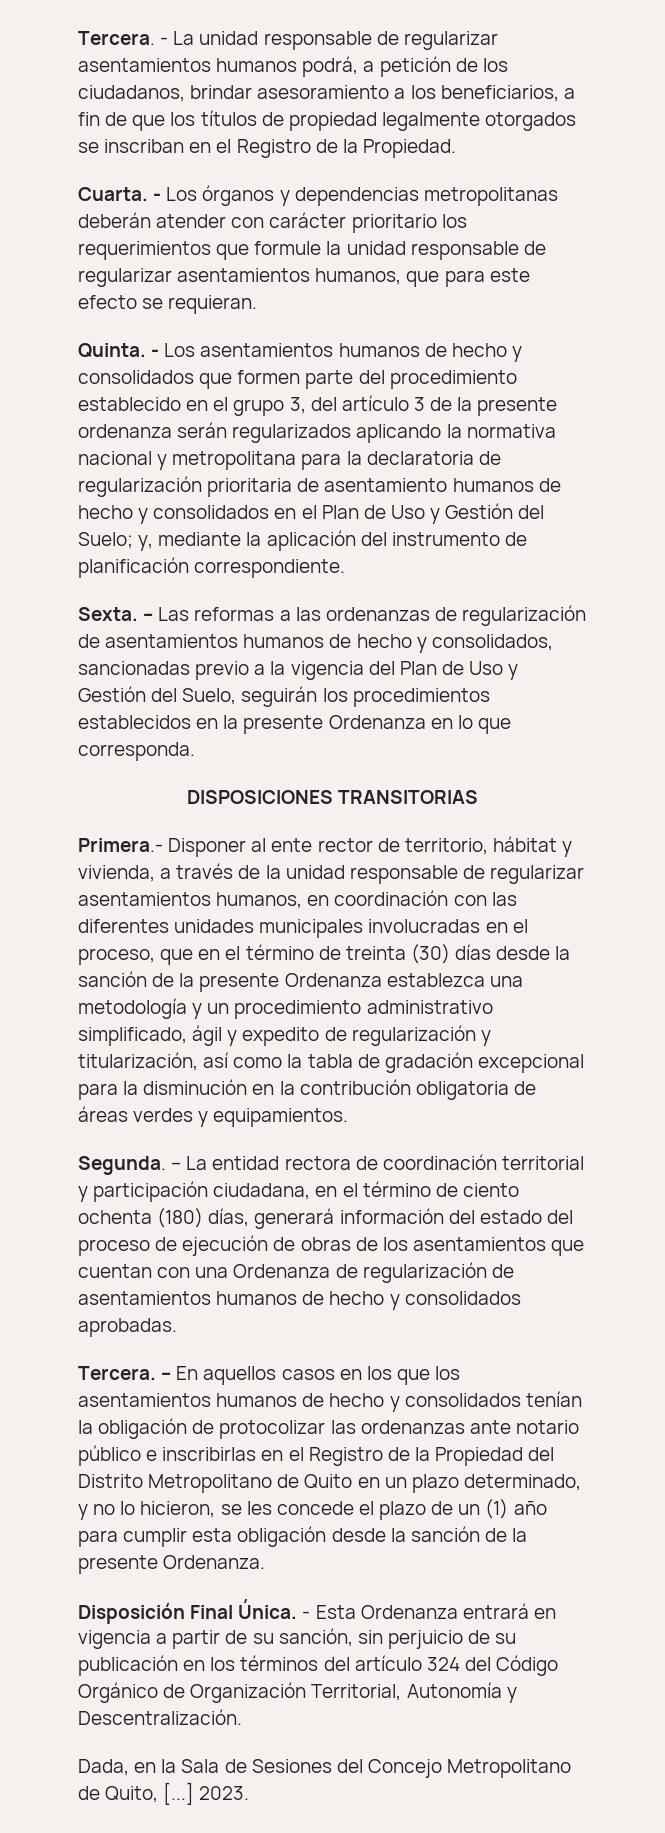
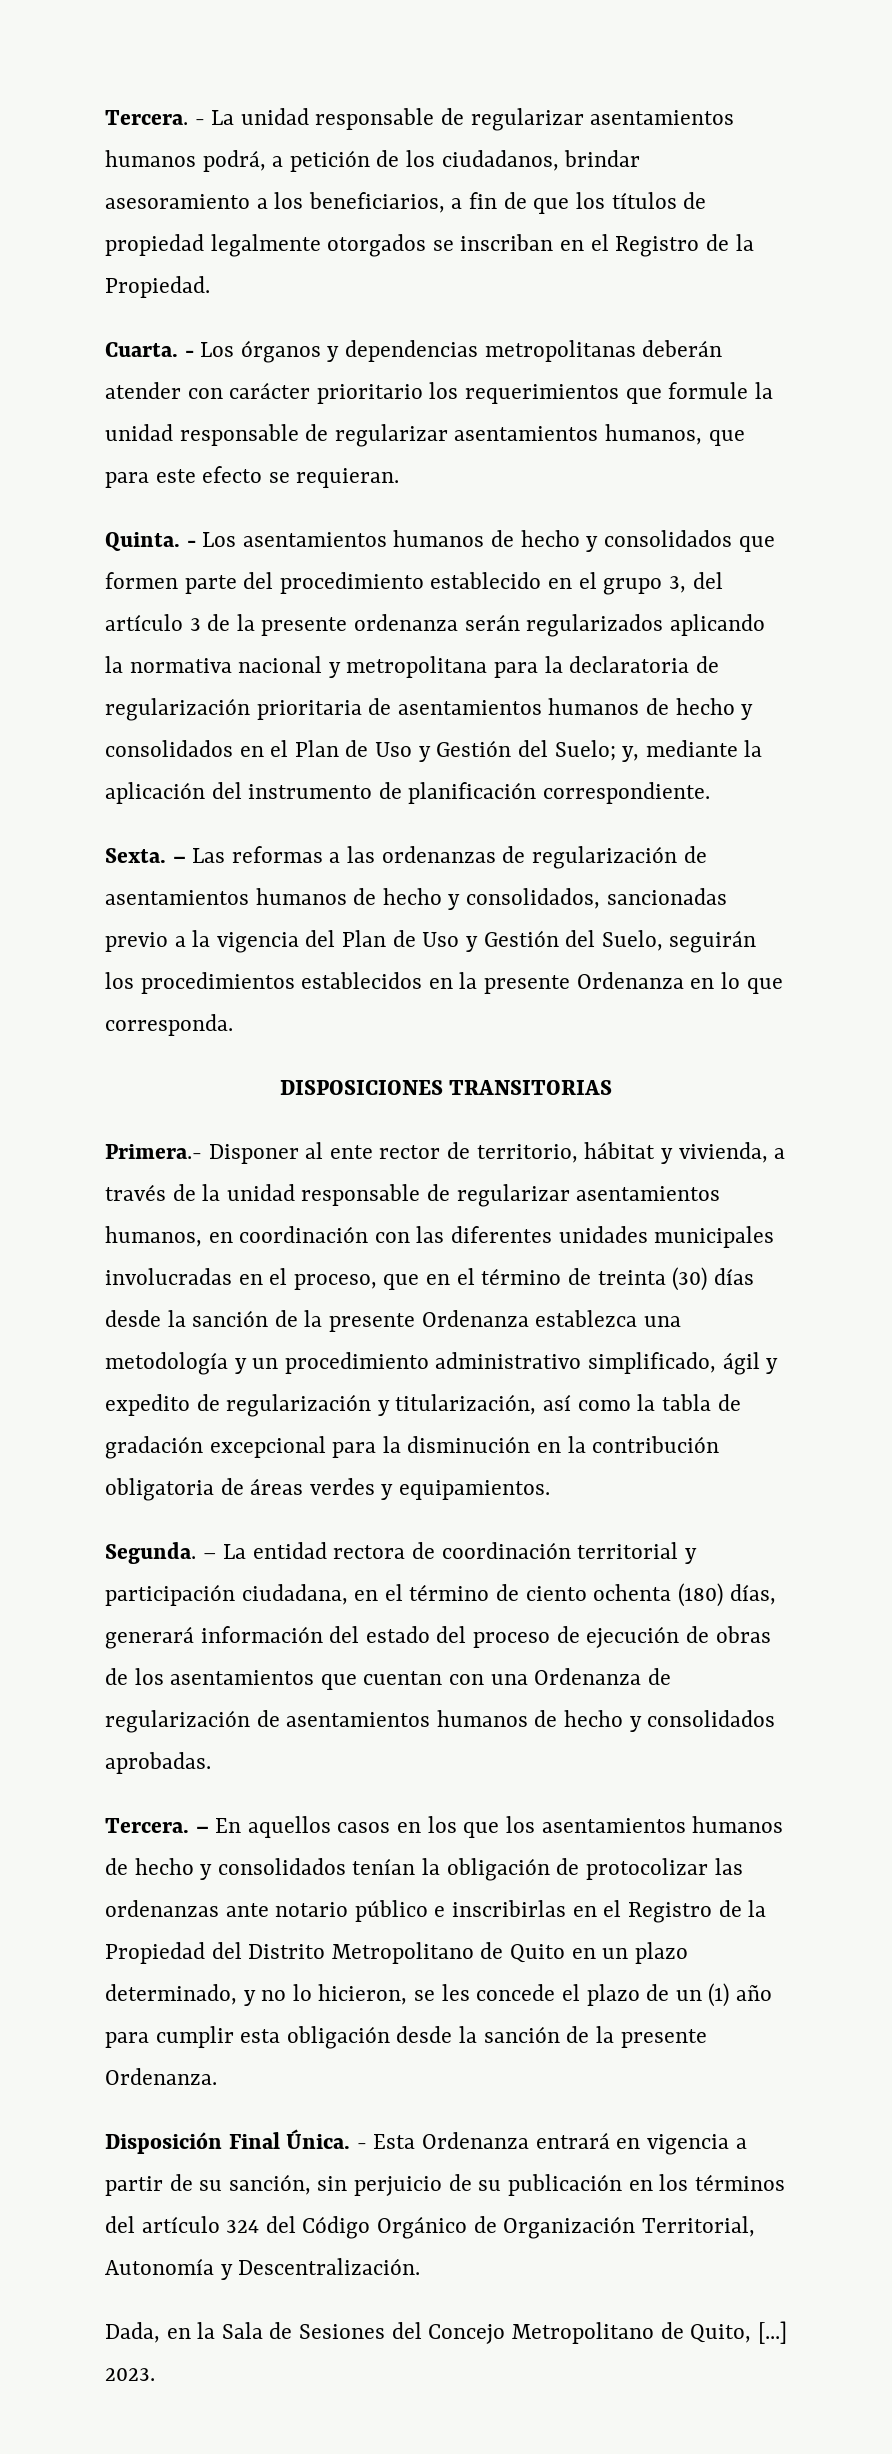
- - Los asentamientos humanos de hecho y consolidados que formen parte del procedimiento establecido en el grupo 3, del artículo 3 de la presente ordenanza serán regularizados aplicando la normativa nacional y metropolitana para la declaratoria de regularización prioritaria de asentamiento humanos de hecho y consolidados en el Plan de Uso y Gestión del Suelo;
+ - Los asentamientos humanos de hecho y consolidados que formen parte del procedimiento establecido en el grupo 3, del artículo 3 de la presente ordenanza serán regularizados aplicando la normativa nacional y metropolitana para la declaratoria de regularización prioritaria de asentamientos humanos de hecho y consolidados en el Plan de Uso y Gestión del Suelo;

